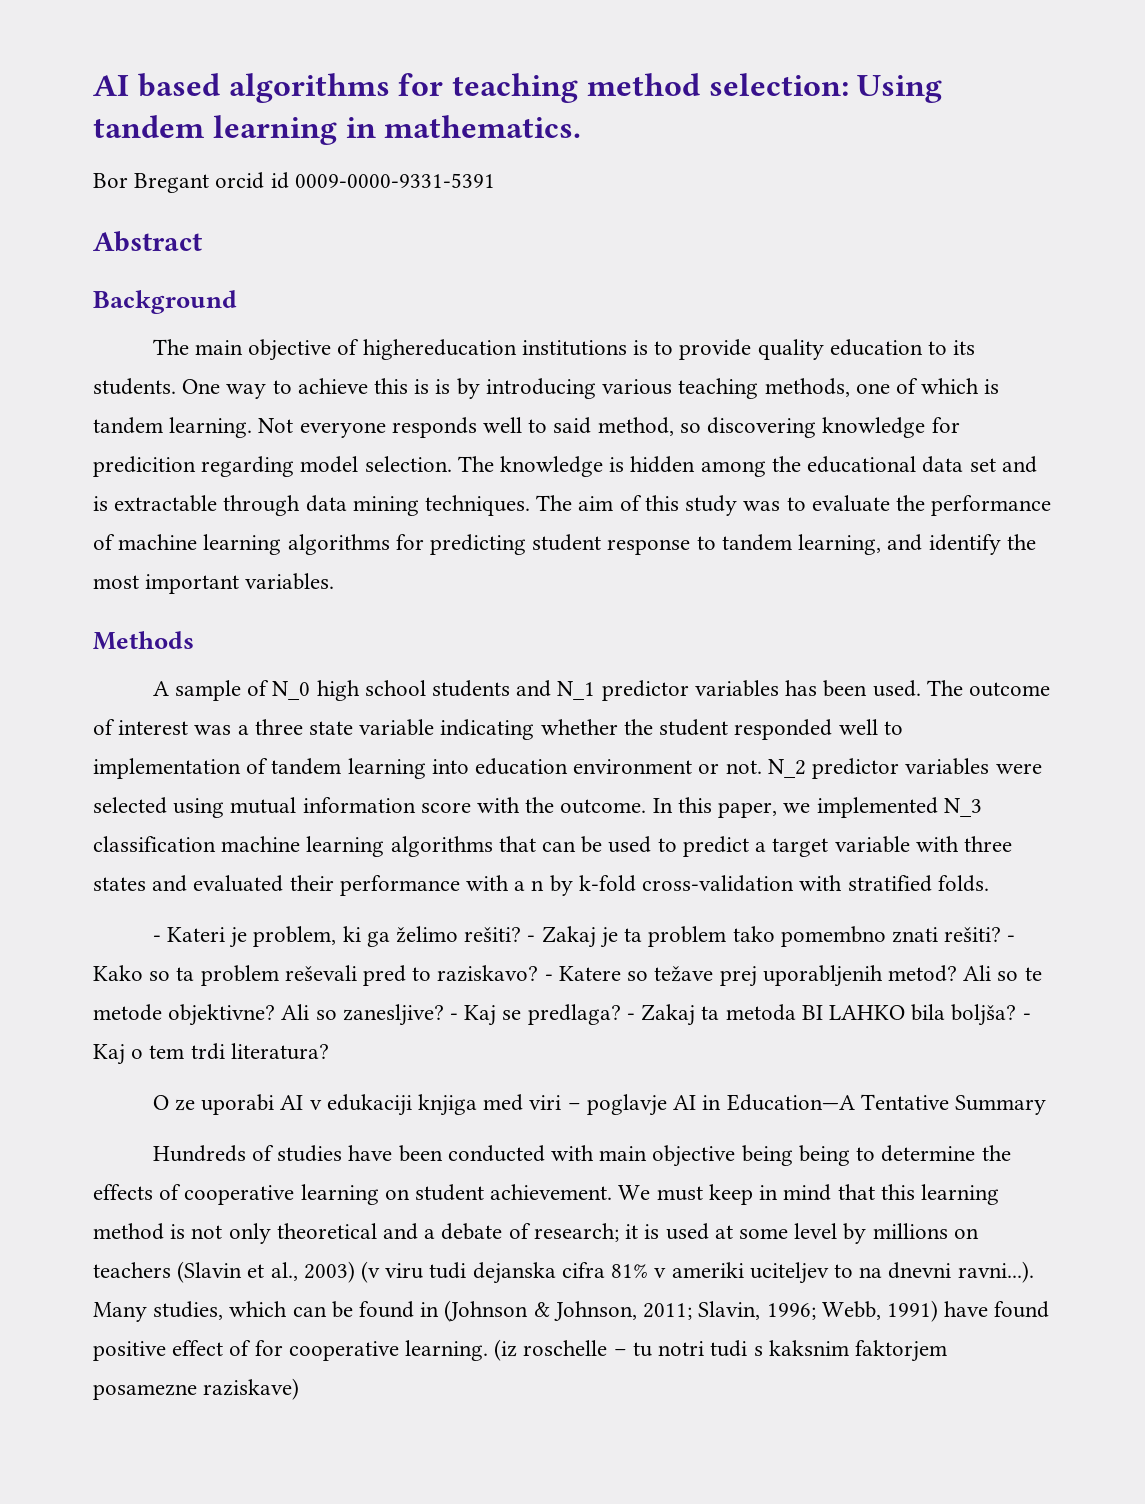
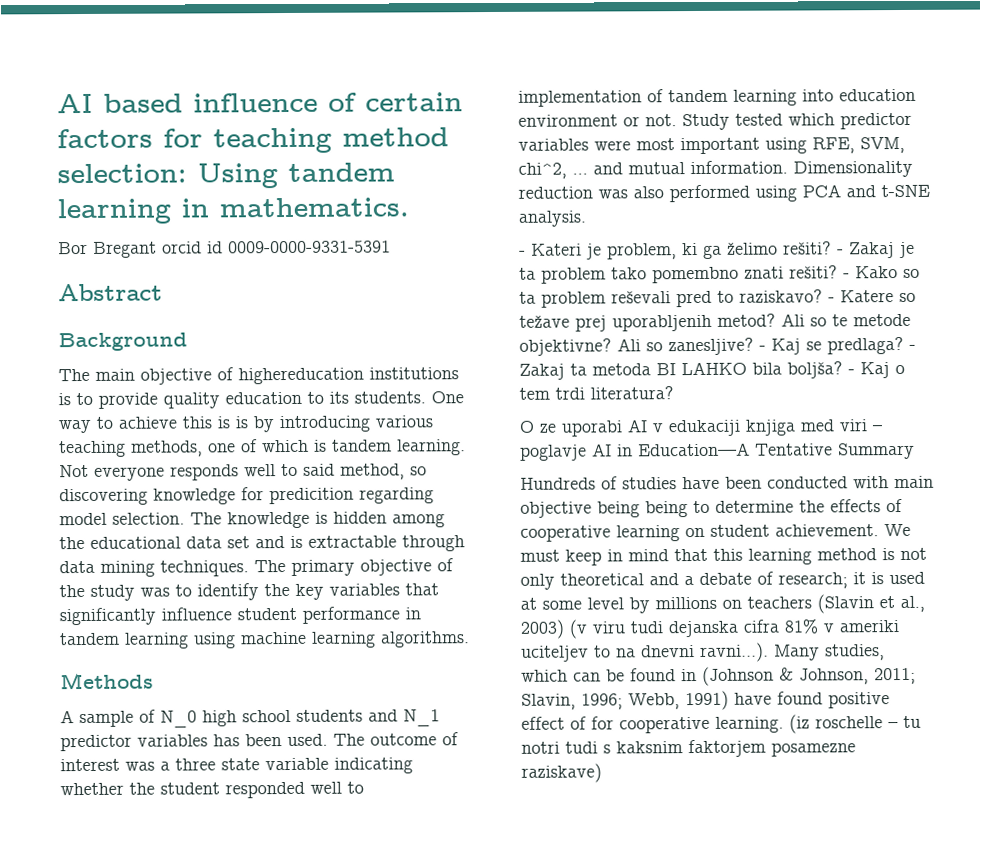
- AI based algorithms for teaching method selection: Using tandem learning in mathematics.
+ AI based influence of certain factors for teaching method selection: Using tandem learning in mathematics.
- The aim of this study was to evaluate the performance of machine learning algorithms for predicting student response to tandem learning, and identify the most important variables.
+ The primary objective of the study was to identify the key variables that significantly influence student performance in tandem learning using machine learning algorithms.
- N_2 predictor variables were selected using mutual information score with the outcome. In this paper, we implemented N_3 classification machine learning algorithms that can be used to predict a target variable with three states and evaluated their performance with a n by k-fold cross-validation with stratified folds.
+ Study tested which predictor variables were most important using RFE, SVM, chi^2, ... and mutual information. Dimensionality reduction was also performed using PCA and t-SNE analysis.

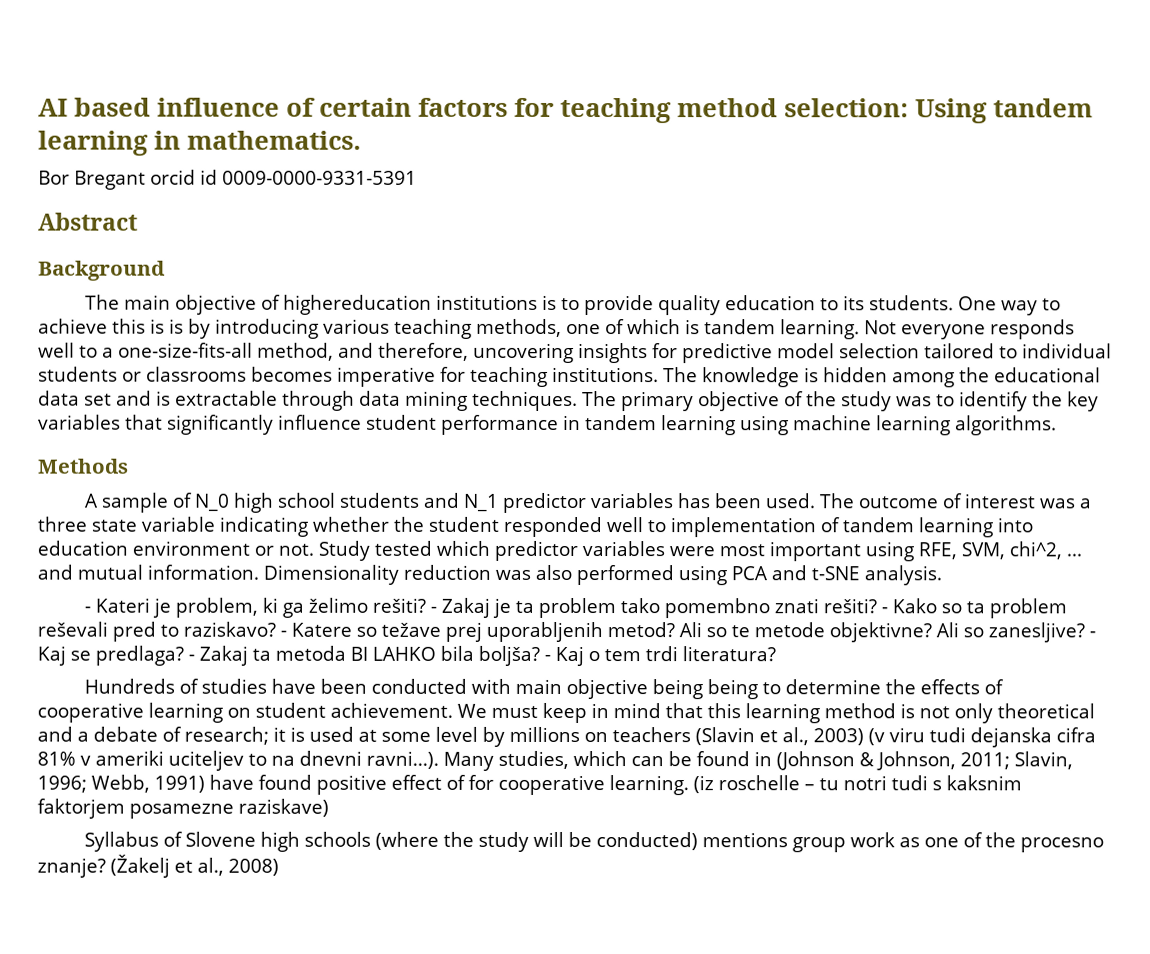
- Not everyone responds well to said method, so discovering knowledge for predicition regarding model selection.
+ Not everyone responds well to a one-size-fits-all method, and therefore, uncovering insights for predictive model selection tailored to individual students or classrooms becomes imperative for teaching institutions.
- O ze uporabi AI v edukaciji knjiga med viri – poglavje AI in Education—A Tentative Summary
+ Syllabus of Slovene high schools (where the study will be conducted) mentions group work as one of the procesno znanje? (Žakelj et al., 2008)

